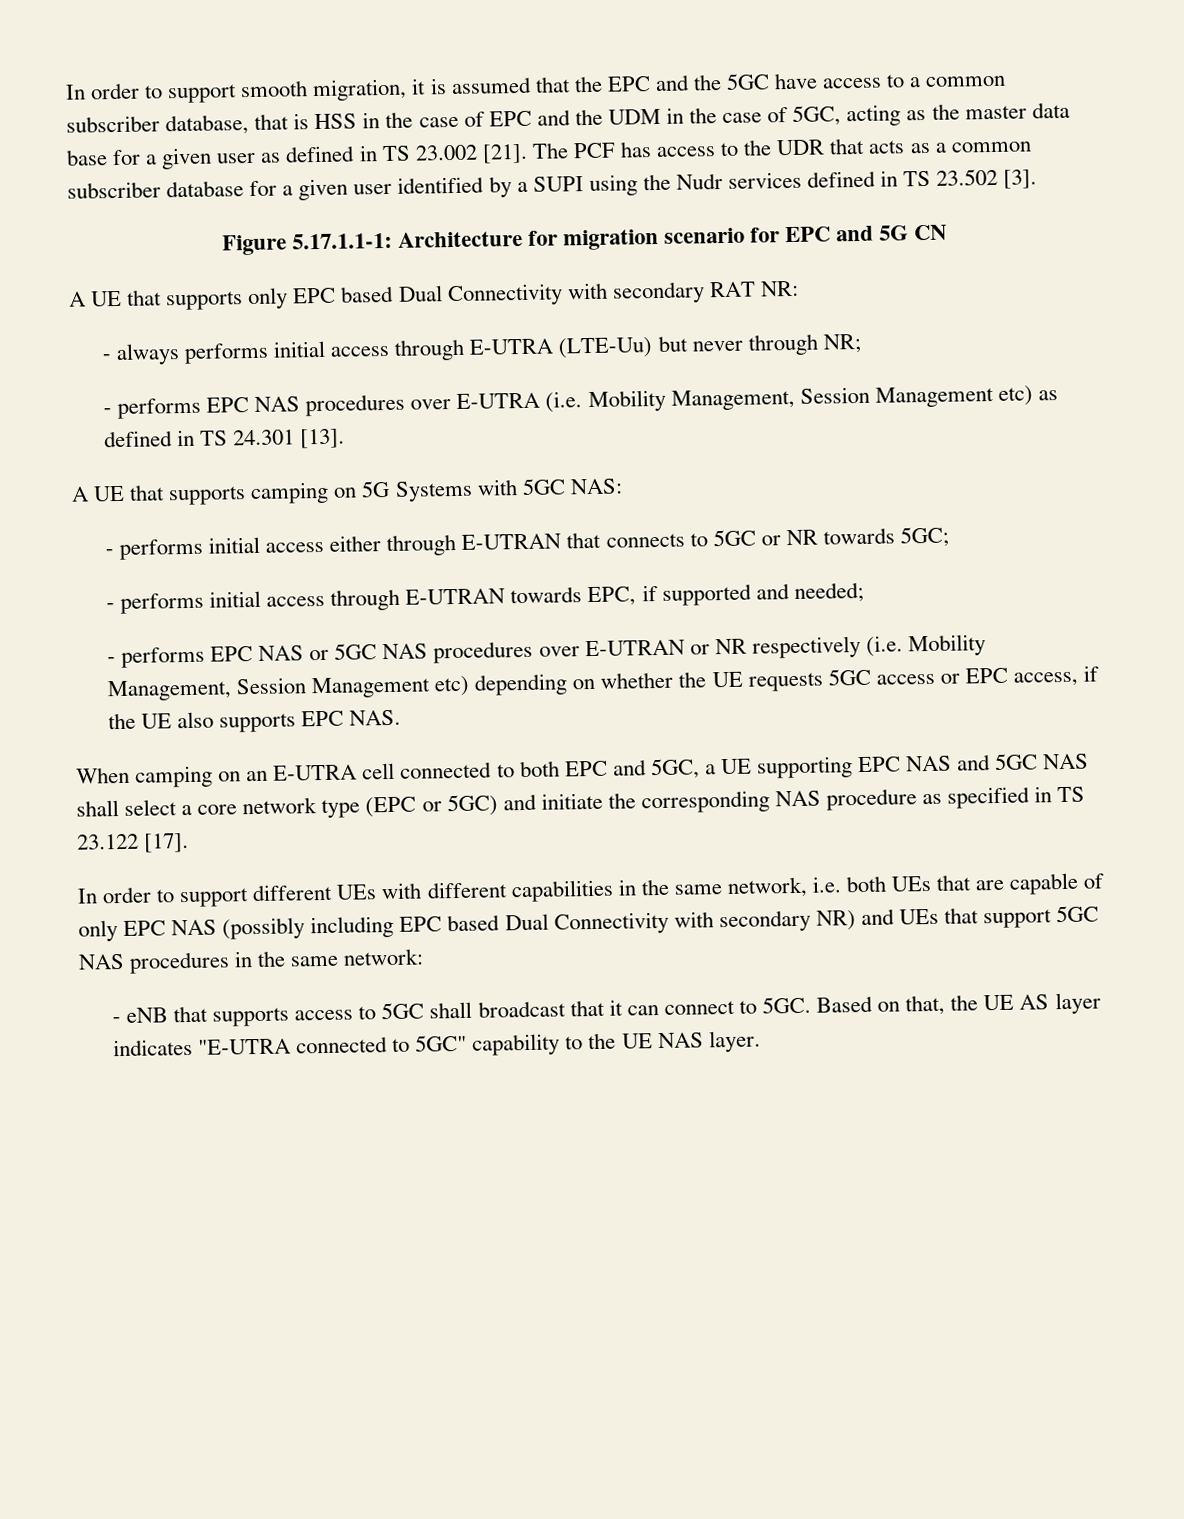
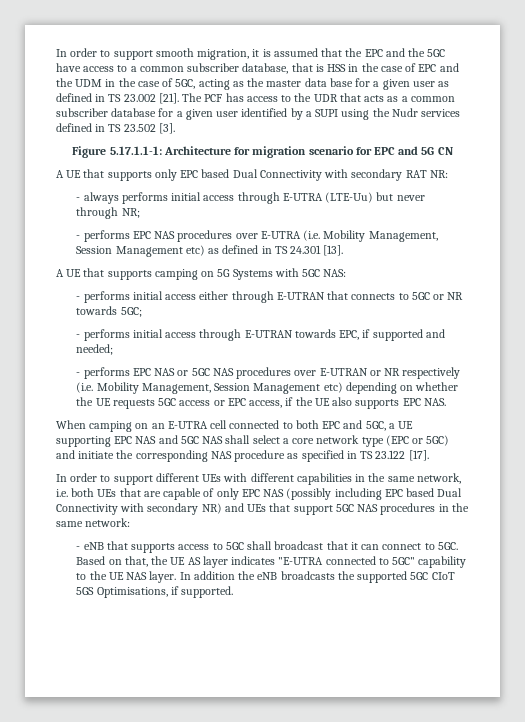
+ In addition the eNB broadcasts the supported 5GC CIoT 5GS Optimisations, if supported.

